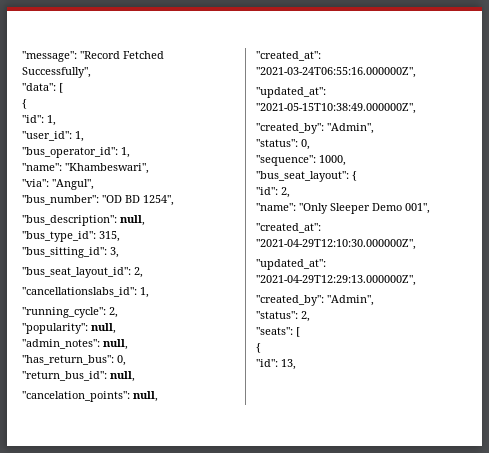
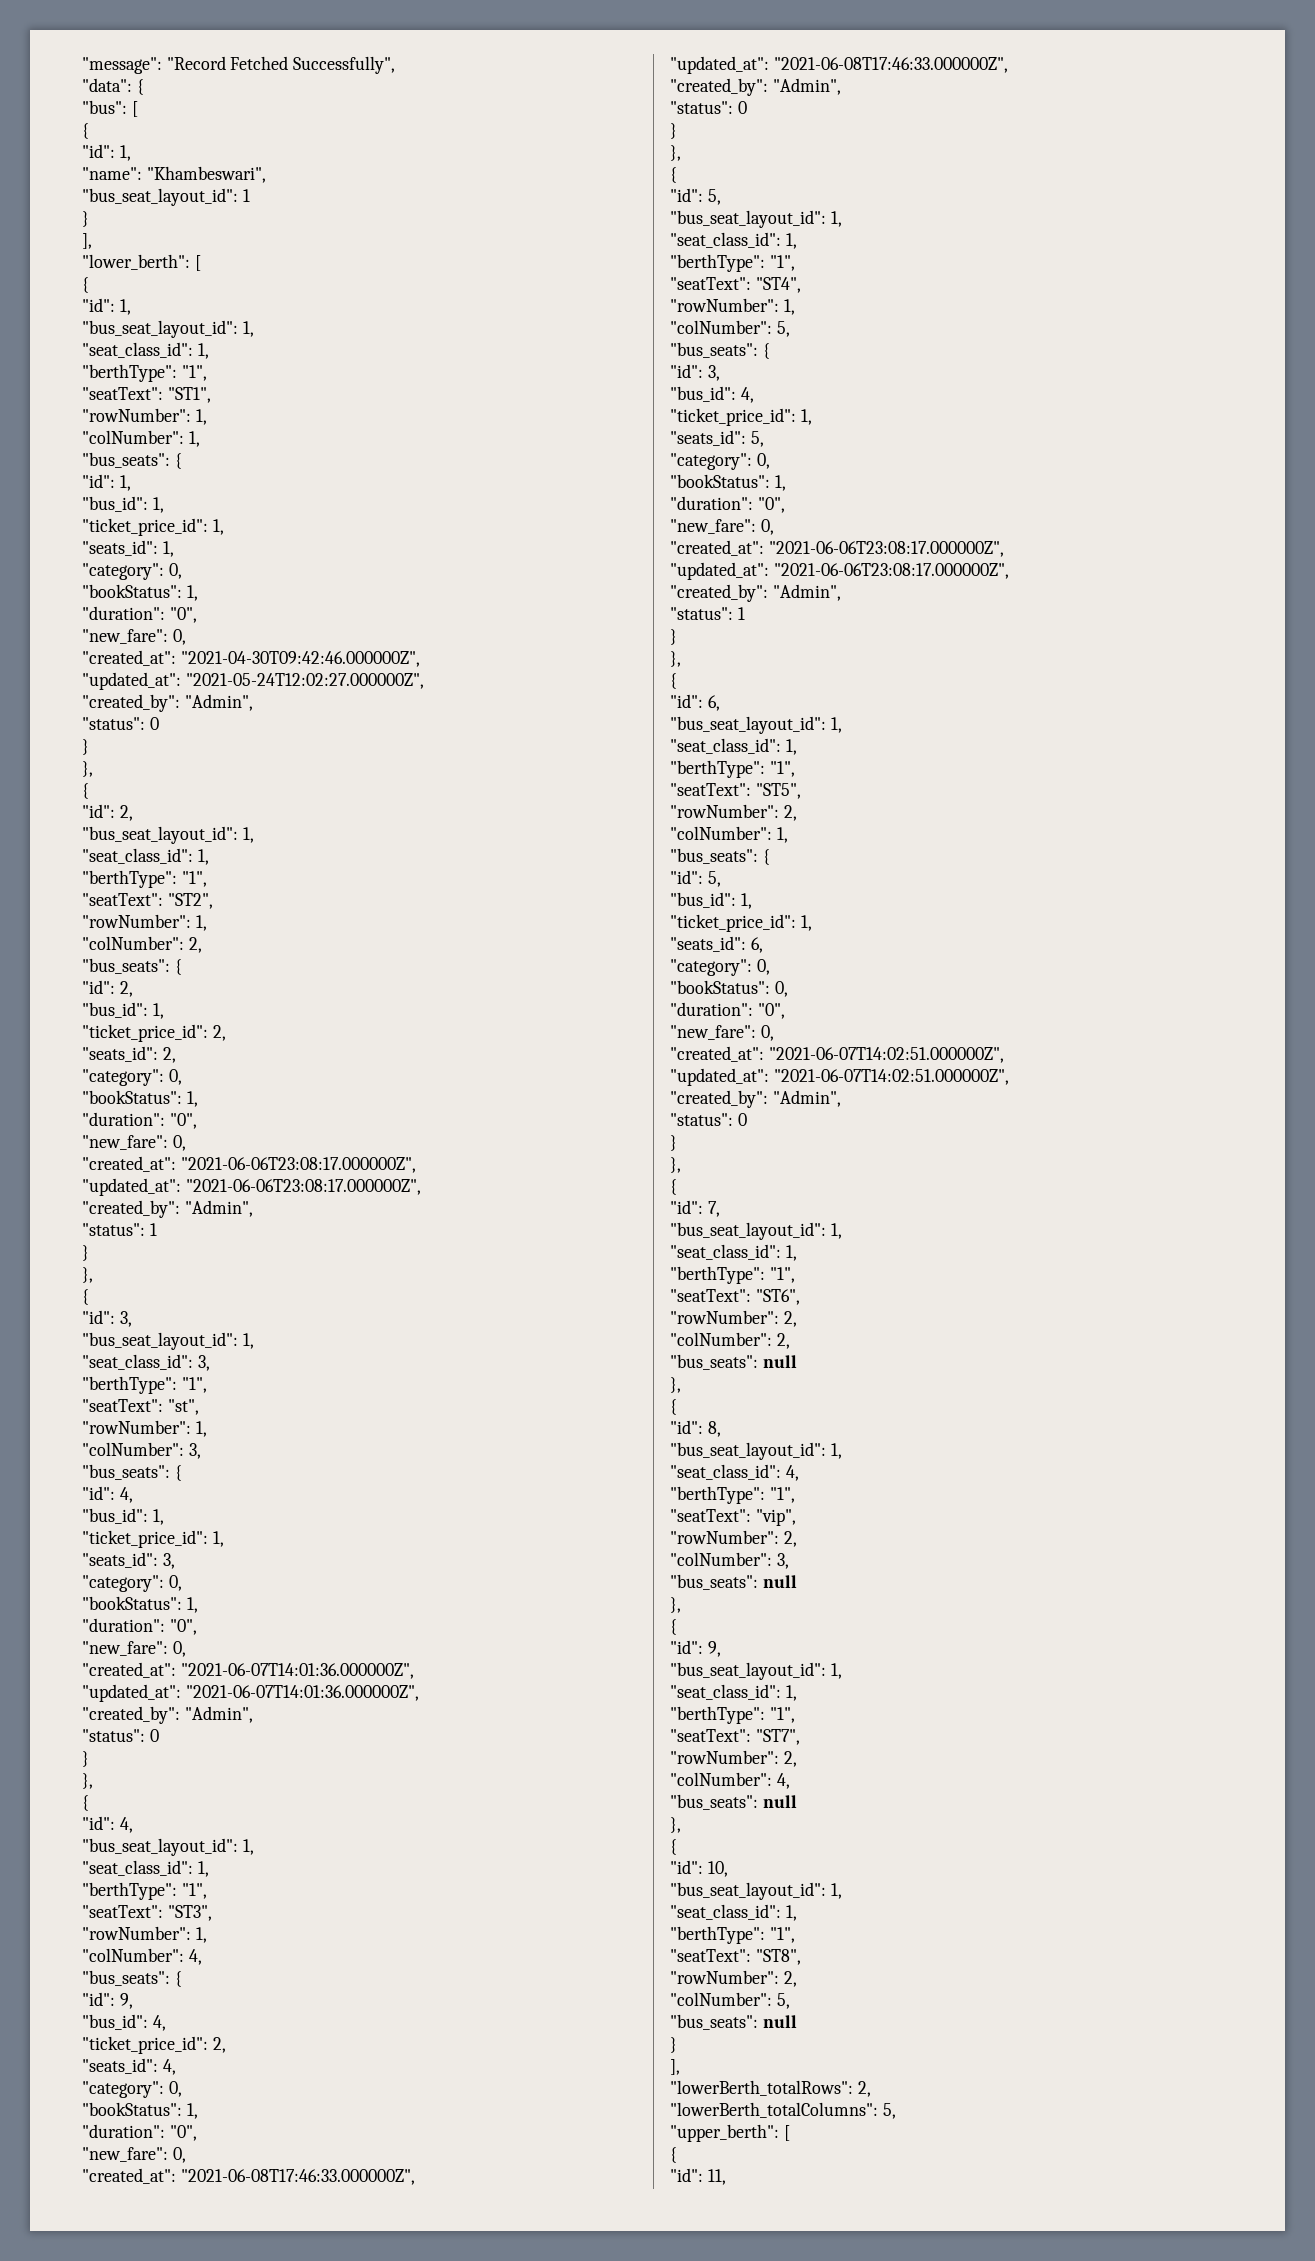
- "data": [
+ "data": {
+ "bus": [
  {
  "id": 1,
- "user_id": 1,
- "bus_operator_id": 1,
  "name": "Khambeswari",
- "via": "Angul",
- "bus_number": "OD BD 1254",
- "bus_description": null,
- "bus_type_id": 315,
- "bus_sitting_id": 3,
- "bus_seat_layout_id": 2,
- "cancellationslabs_id": 1,
- "running_cycle": 2,
- "popularity": null,
- "admin_notes": null,
- "has_return_bus": 0,
- "return_bus_id": null,
- "cancelation_points": null,
- "created_at": "2021-03-24T06:55:16.000000Z",
- "updated_at": "2021-05-15T10:38:49.000000Z",
+ "bus_seat_layout_id": 1
+ }
+ ],
+ "lower_berth": [
+ {
+ "id": 1,
+ "bus_seat_layout_id": 1,
+ "seat_class_id": 1,
+ "berthType": "1",
+ "seatText": "ST1",
+ "rowNumber": 1,
+ "colNumber": 1,
+ "bus_seats": {
+ "id": 1,
+ "bus_id": 1,
+ "ticket_price_id": 1,
+ "seats_id": 1,
+ "category": 0,
+ "bookStatus": 1,
+ "duration": "0",
+ "new_fare": 0,
+ "created_at": "2021-04-30T09:42:46.000000Z",
+ "updated_at": "2021-05-24T12:02:27.000000Z",
  "created_by": "Admin",
- "status": 0,
- "sequence": 1000,
- "bus_seat_layout": {
+ "status": 0
+ }
+ },
+ {
  "id": 2,
- "name": "Only Sleeper Demo 001",
- "created_at": "2021-04-29T12:10:30.000000Z",
- "updated_at": "2021-04-29T12:29:13.000000Z",
+ "bus_seat_layout_id": 1,
+ "seat_class_id": 1,
+ "berthType": "1",
+ "seatText": "ST2",
+ "rowNumber": 1,
+ "colNumber": 2,
+ "bus_seats": {
+ "id": 2,
+ "bus_id": 1,
+ "ticket_price_id": 2,
+ "seats_id": 2,
+ "category": 0,
+ "bookStatus": 1,
+ "duration": "0",
+ "new_fare": 0,
+ "created_at": "2021-06-06T23:08:17.000000Z",
+ "updated_at": "2021-06-06T23:08:17.000000Z",
  "created_by": "Admin",
- "status": 2,
- "seats": [
+ "status": 1
+ }
+ },
  {
- "id": 13,
+ "id": 3,
+ "bus_seat_layout_id": 1,
+ "seat_class_id": 3,
+ "berthType": "1",
+ "seatText": "st",
+ "rowNumber": 1,
+ "colNumber": 3,
+ "bus_seats": {
+ "id": 4,
+ "bus_id": 1,
+ "ticket_price_id": 1,
+ "seats_id": 3,
+ "category": 0,
+ "bookStatus": 1,
+ "duration": "0",
+ "new_fare": 0,
+ "created_at": "2021-06-07T14:01:36.000000Z",
+ "updated_at": "2021-06-07T14:01:36.000000Z",
+ "created_by": "Admin",
+ "status": 0
+ }
+ },
+ {
+ "id": 4,
+ "bus_seat_layout_id": 1,
+ "seat_class_id": 1,
+ "berthType": "1",
+ "seatText": "ST3",
+ "rowNumber": 1,
+ "colNumber": 4,
+ "bus_seats": {
+ "id": 9,
+ "bus_id": 4,
+ "ticket_price_id": 2,
+ "seats_id": 4,
+ "category": 0,
+ "bookStatus": 1,
+ "duration": "0",
+ "new_fare": 0,
+ "created_at": "2021-06-08T17:46:33.000000Z",
+ "updated_at": "2021-06-08T17:46:33.000000Z",
+ "created_by": "Admin",
+ "status": 0
+ }
+ },
+ {
+ "id": 5,
+ "bus_seat_layout_id": 1,
+ "seat_class_id": 1,
+ "berthType": "1",
+ "seatText": "ST4",
+ "rowNumber": 1,
+ "colNumber": 5,
+ "bus_seats": {
+ "id": 3,
+ "bus_id": 4,
+ "ticket_price_id": 1,
+ "seats_id": 5,
+ "category": 0,
+ "bookStatus": 1,
+ "duration": "0",
+ "new_fare": 0,
+ "created_at": "2021-06-06T23:08:17.000000Z",
+ "updated_at": "2021-06-06T23:08:17.000000Z",
+ "created_by": "Admin",
+ "status": 1
+ }
+ },
+ {
+ "id": 6,
+ "bus_seat_layout_id": 1,
+ "seat_class_id": 1,
+ "berthType": "1",
+ "seatText": "ST5",
+ "rowNumber": 2,
+ "colNumber": 1,
+ "bus_seats": {
+ "id": 5,
+ "bus_id": 1,
+ "ticket_price_id": 1,
+ "seats_id": 6,
+ "category": 0,
+ "bookStatus": 0,
+ "duration": "0",
+ "new_fare": 0,
+ "created_at": "2021-06-07T14:02:51.000000Z",
+ "updated_at": "2021-06-07T14:02:51.000000Z",
+ "created_by": "Admin",
+ "status": 0
+ }
+ },
+ {
+ "id": 7,
+ "bus_seat_layout_id": 1,
+ "seat_class_id": 1,
+ "berthType": "1",
+ "seatText": "ST6",
+ "rowNumber": 2,
+ "colNumber": 2,
+ "bus_seats": null
+ },
+ {
+ "id": 8,
+ "bus_seat_layout_id": 1,
+ "seat_class_id": 4,
+ "berthType": "1",
+ "seatText": "vip",
+ "rowNumber": 2,
+ "colNumber": 3,
+ "bus_seats": null
+ },
+ {
+ "id": 9,
+ "bus_seat_layout_id": 1,
+ "seat_class_id": 1,
+ "berthType": "1",
+ "seatText": "ST7",
+ "rowNumber": 2,
+ "colNumber": 4,
+ "bus_seats": null
+ },
+ {
+ "id": 10,
+ "bus_seat_layout_id": 1,
+ "seat_class_id": 1,
+ "berthType": "1",
+ "seatText": "ST8",
+ "rowNumber": 2,
+ "colNumber": 5,
+ "bus_seats": null
+ }
+ ],
+ "lowerBerth_totalRows": 2,
+ "lowerBerth_totalColumns": 5,
+ "upper_berth": [
+ {
+ "id": 11,

